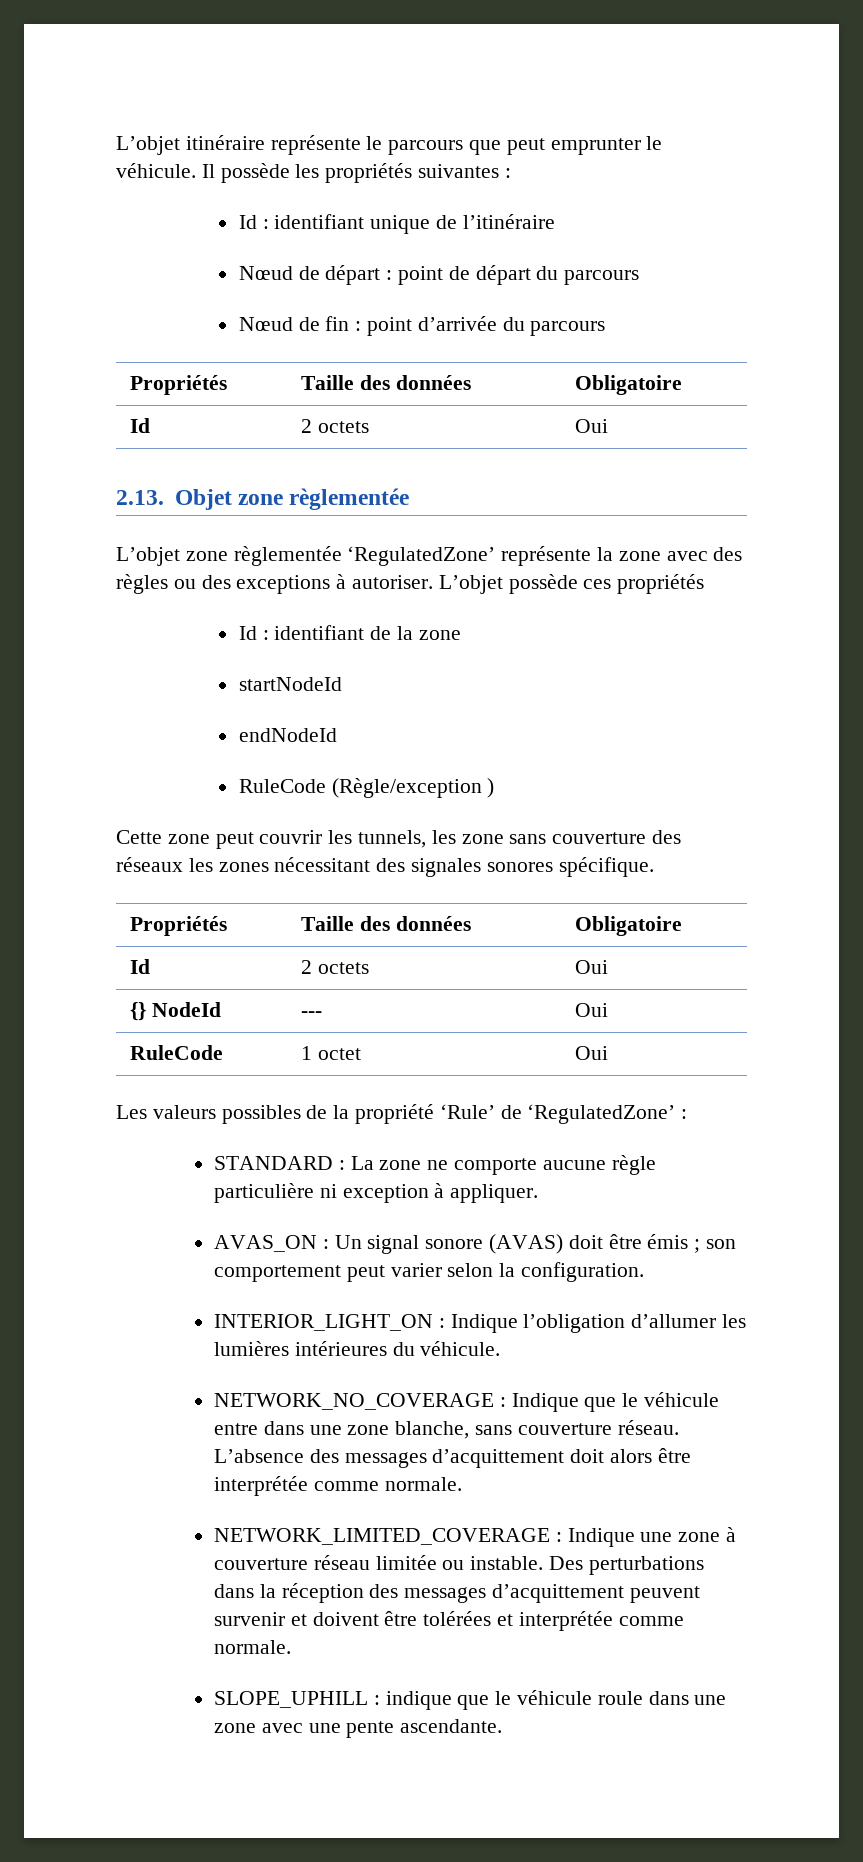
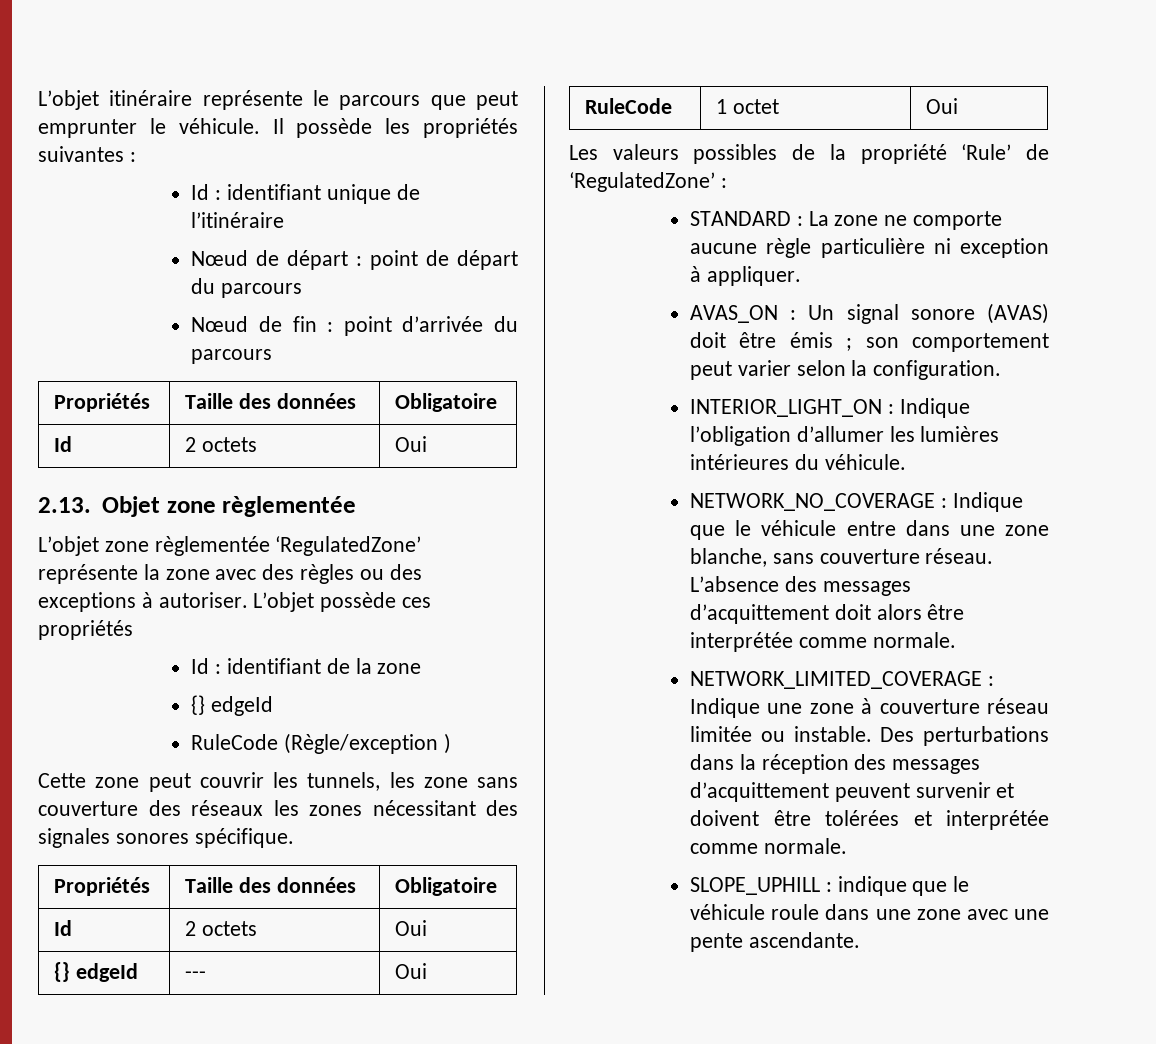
  Id : identifiant de la zone
- startNodeId
- endNodeId
+ {} edgeId
- {} NodeId | --- | Oui
+ {} edgeId | --- | Oui

